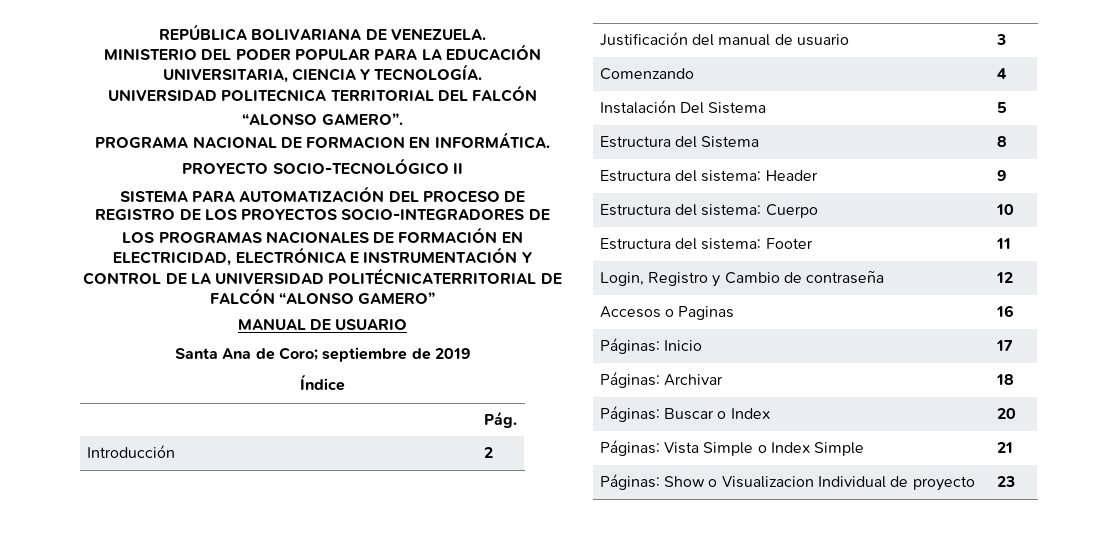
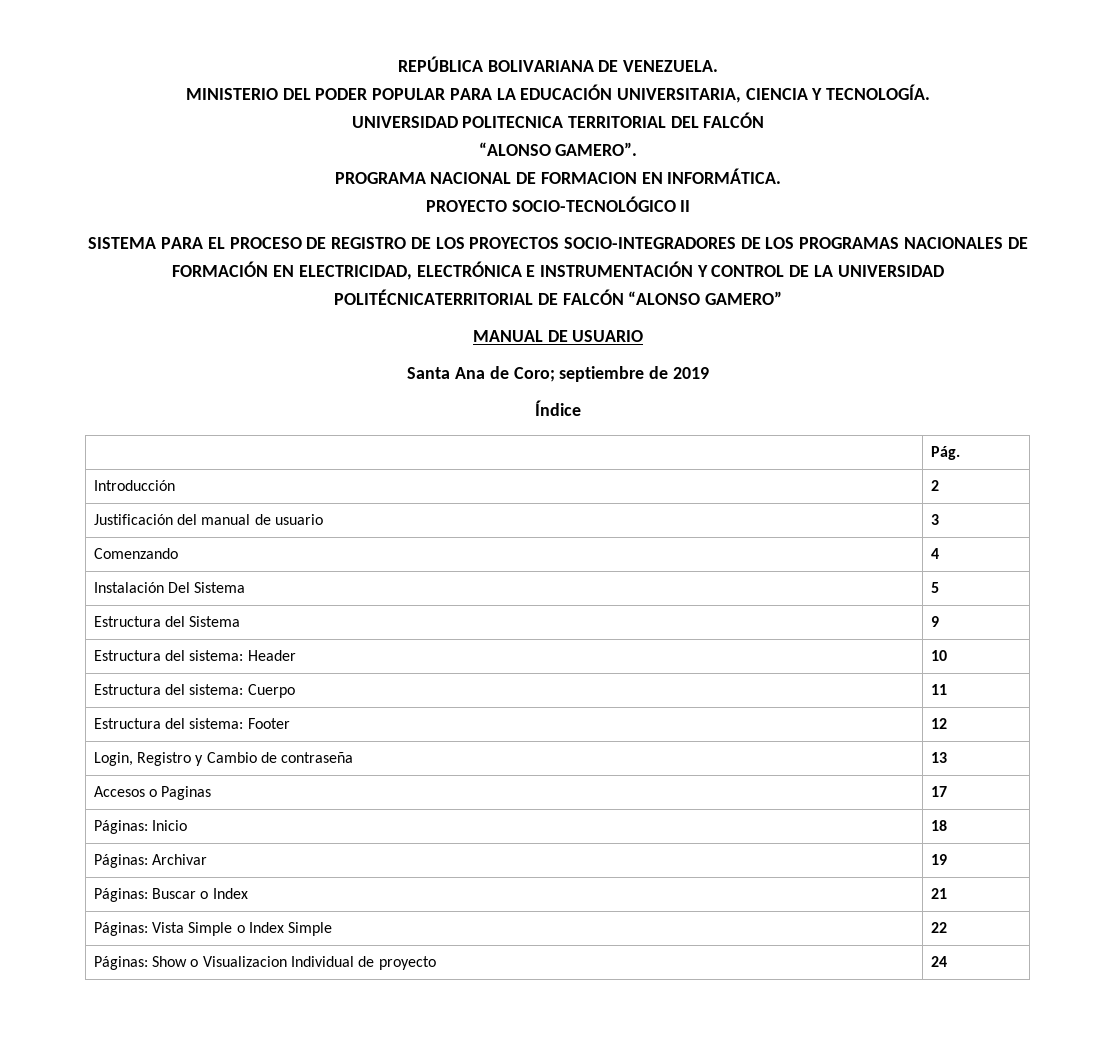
- SISTEMA PARA AUTOMATIZACIÓN DEL PROCESO DE REGISTRO DE LOS PROYECTOS SOCIO-INTEGRADORES DE LOS PROGRAMAS NACIONALES DE FORMACIÓN EN ELECTRICIDAD, ELECTRÓNICA E INSTRUMENTACIÓN Y CONTROL DE LA UNIVERSIDAD POLITÉCNICATERRITORIAL DE FALCÓN “ALONSO GAMERO”
+ SISTEMA PARA EL PROCESO DE REGISTRO DE LOS PROYECTOS SOCIO-INTEGRADORES DE LOS PROGRAMAS NACIONALES DE FORMACIÓN EN ELECTRICIDAD, ELECTRÓNICA E INSTRUMENTACIÓN Y CONTROL DE LA UNIVERSIDAD POLITÉCNICATERRITORIAL DE FALCÓN “ALONSO GAMERO”
- Estructura del Sistema | 8
+ Estructura del Sistema | 9
- Estructura del sistema: Header | 9
+ Estructura del sistema: Header | 10
- Estructura del sistema: Cuerpo | 10
+ Estructura del sistema: Cuerpo | 11
- Estructura del sistema: Footer | 11
+ Estructura del sistema: Footer | 12
- Login, Registro y Cambio de contraseña | 12
+ Login, Registro y Cambio de contraseña | 13
- Accesos o Paginas | 16
+ Accesos o Paginas | 17
- Páginas: Inicio | 17
+ Páginas: Inicio | 18
- Páginas: Archivar | 18
+ Páginas: Archivar | 19
- Páginas: Buscar o Index | 20
+ Páginas: Buscar o Index | 21
- Páginas: Vista Simple o Index Simple | 21
+ Páginas: Vista Simple o Index Simple | 22
- Páginas: Show o Visualizacion Individual de proyecto | 23
+ Páginas: Show o Visualizacion Individual de proyecto | 24

